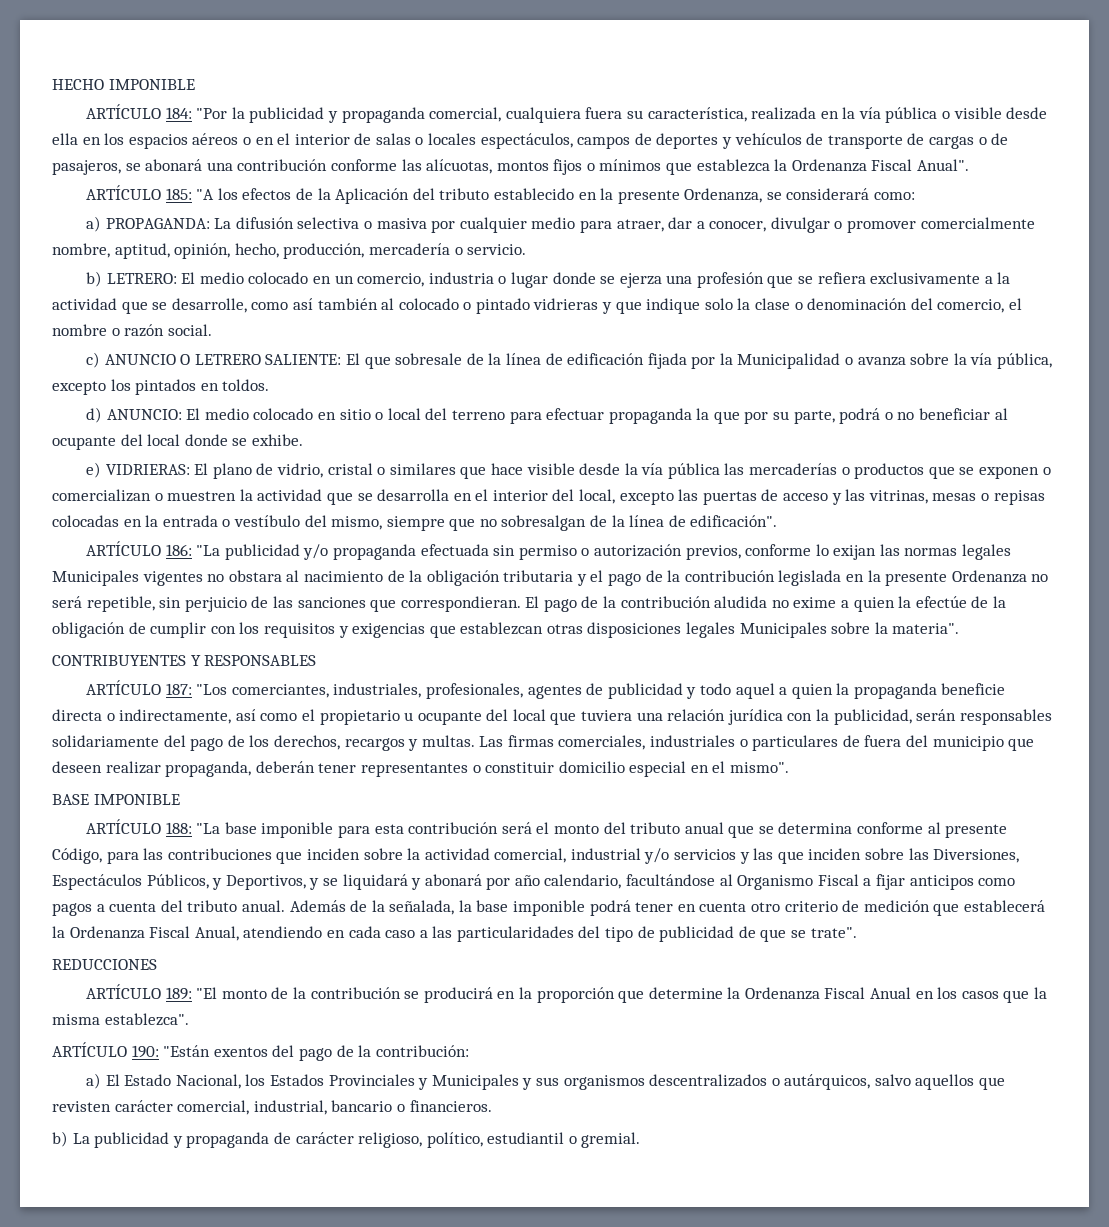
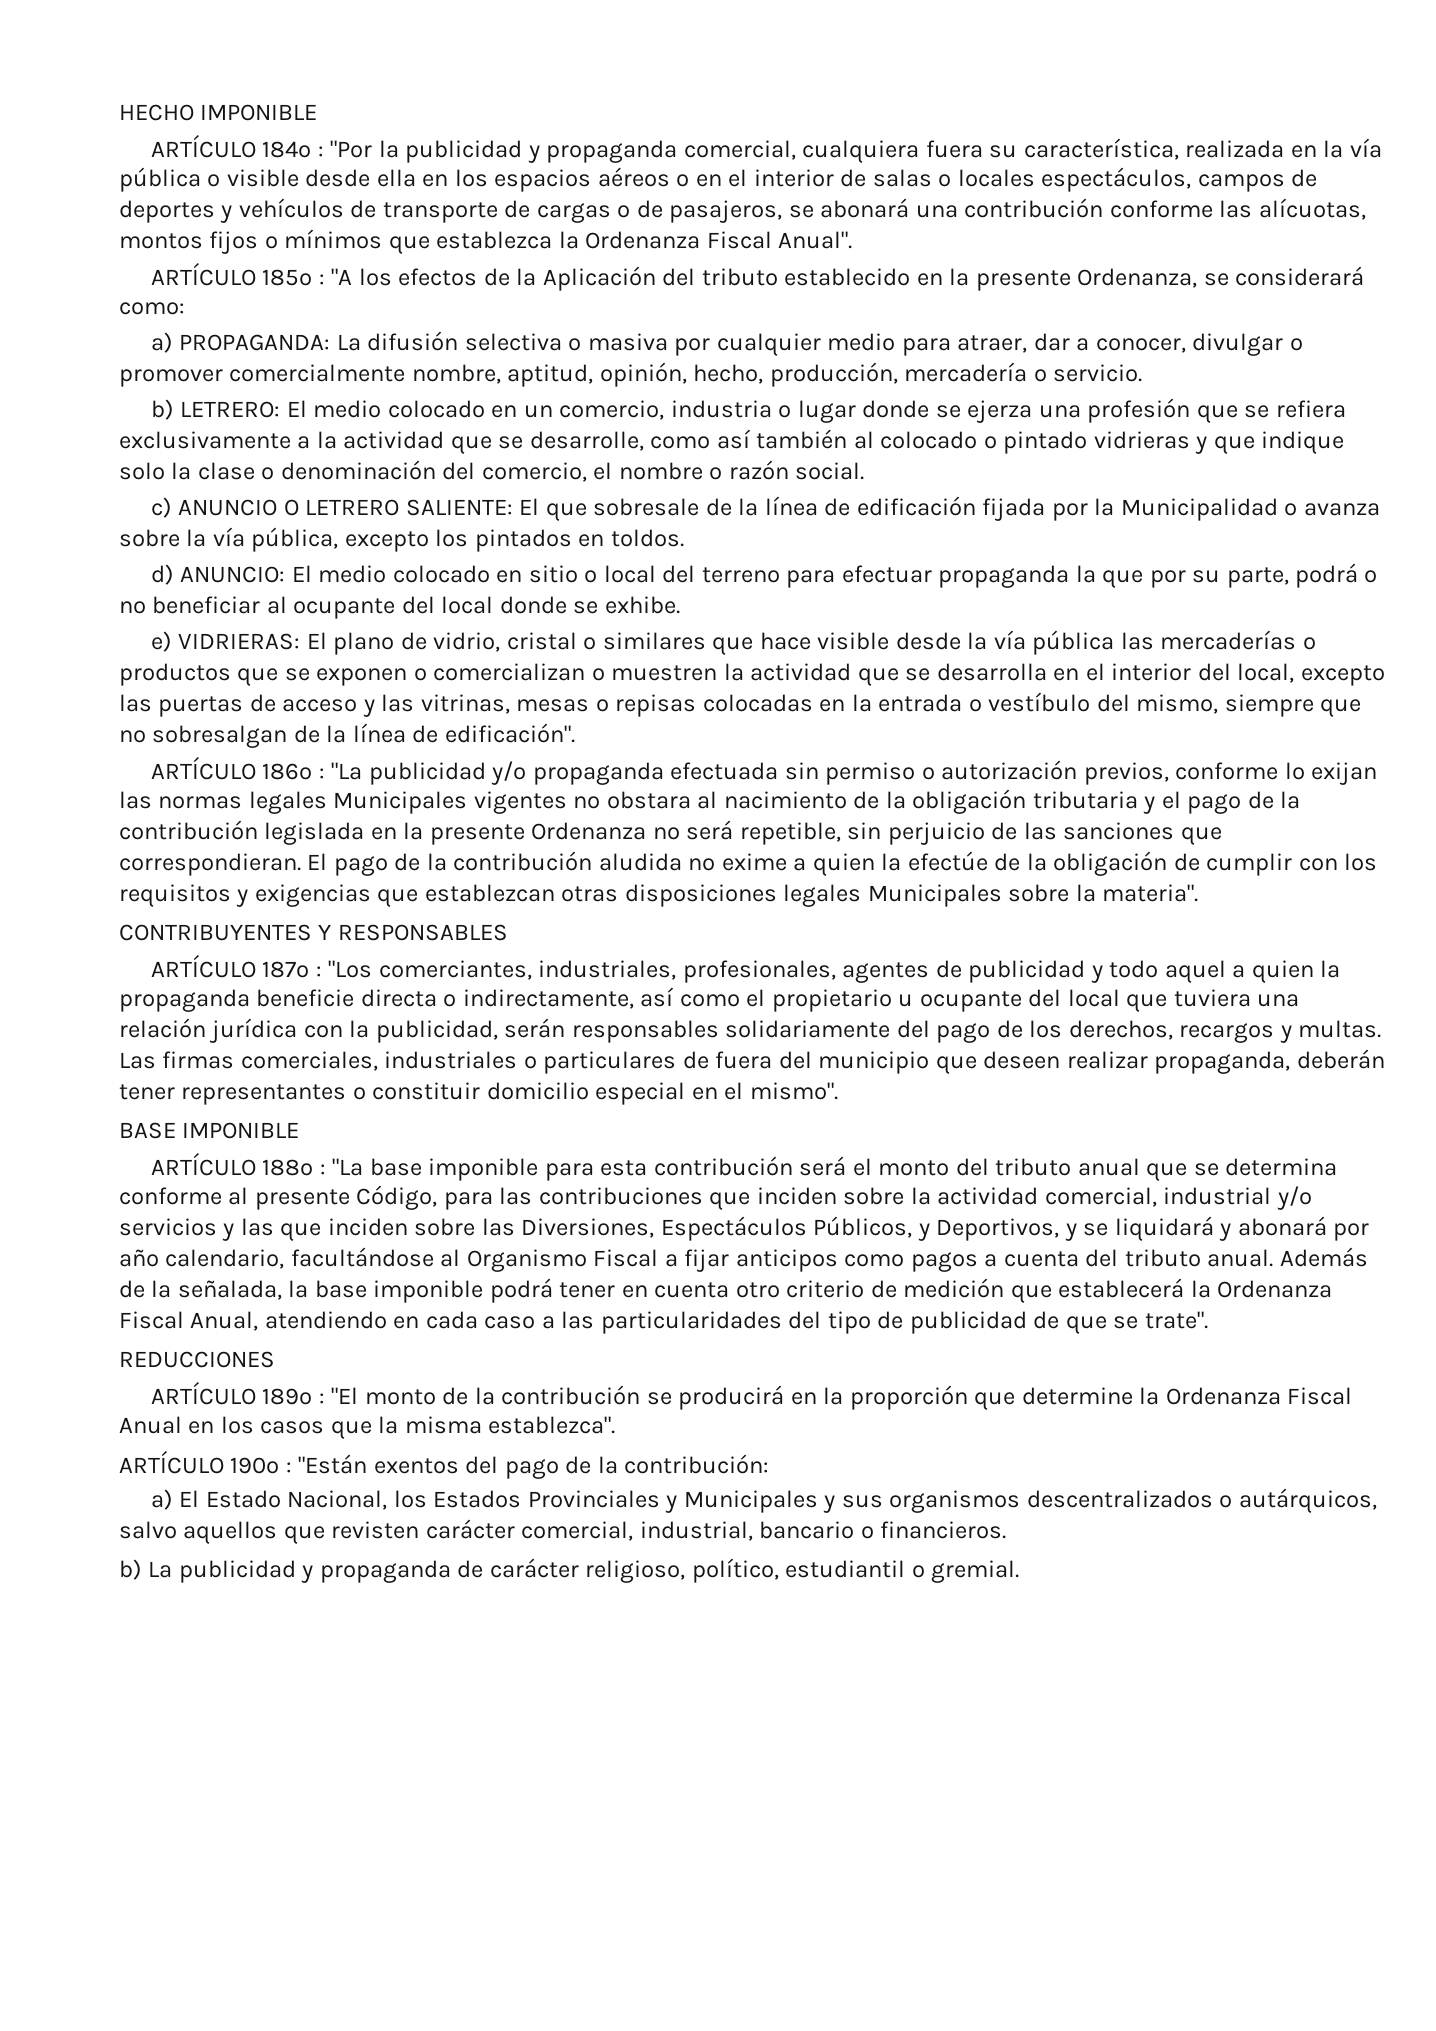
- ARTÍCULO 184:
+ ARTÍCULO 184º :
- ARTÍCULO 185: "A los efectos de la Aplicación del tributo establecido en la presente Ordenanza, se considerará como:
+ ARTÍCULO 185º : "A los efectos de la Aplicación del tributo establecido en la presente Ordenanza, se considerará como:
- ARTÍCULO 186: "La publicidad y/o propaganda efectuada sin permiso o autorización previos, conforme lo exijan las normas legales Municipales vigentes no obstara al nacimiento de la obligación tributaria y el pago de la contribución legislada en la presente Ordenanza no será repetible, sin perjuicio de las sanciones que correspondieran.
+ ARTÍCULO 186º : "La publicidad y/o propaganda efectuada sin permiso o autorización previos, conforme lo exijan las normas legales Municipales vigentes no obstara al nacimiento de la obligación tributaria y el pago de la contribución legislada en la presente Ordenanza no será repetible, sin perjuicio de las sanciones que correspondieran.
- ARTÍCULO 187: "Los comerciantes, industriales, profesionales, agentes de publicidad y todo aquel a quien la propaganda beneficie directa o indirectamente, así como el propietario u ocupante del local que tuviera una relación jurídica con la publicidad, serán responsables solidariamente del pago de los derechos, recargos y multas.
+ ARTÍCULO 187º : "Los comerciantes, industriales, profesionales, agentes de publicidad y todo aquel a quien la propaganda beneficie directa o indirectamente, así como el propietario u ocupante del local que tuviera una relación jurídica con la publicidad, serán responsables solidariamente del pago de los derechos, recargos y multas.
- ARTÍCULO 188:
+ ARTÍCULO 188º :
- ARTÍCULO 189: "El monto de la contribución se producirá en la proporción que determine la Ordenanza Fiscal Anual en los casos que la misma establezca".
+ ARTÍCULO 189º : "El monto de la contribución se producirá en la proporción que determine la Ordenanza Fiscal Anual en los casos que la misma establezca".
- ARTÍCULO 190: "Están exentos del pago de la contribución:
+ ARTÍCULO 190º : "Están exentos del pago de la contribución:

